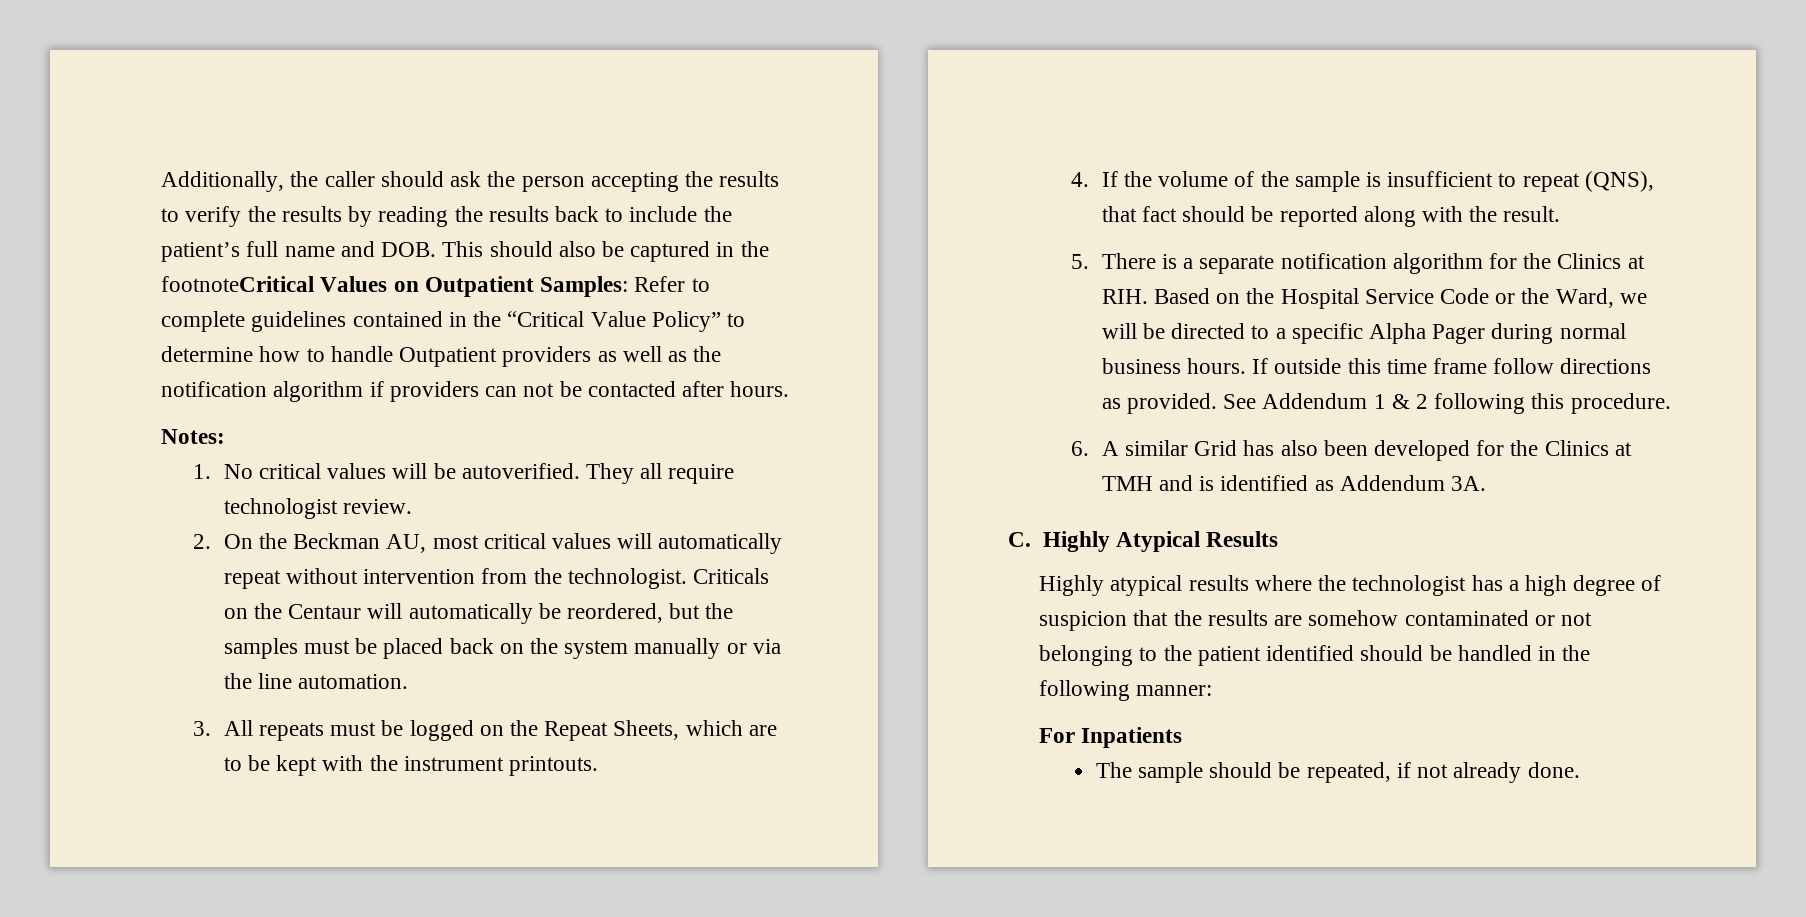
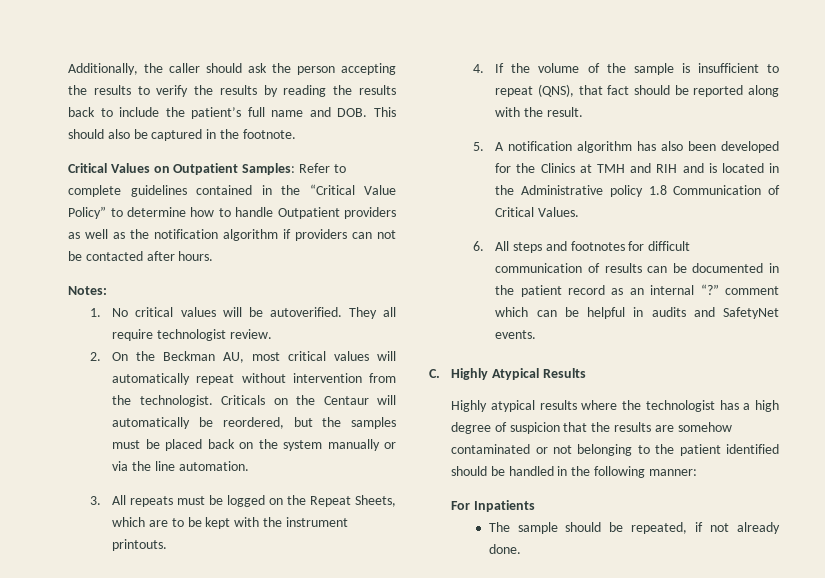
- Additionally, the caller should ask the person accepting the results to verify the results by reading the results back to include the patient’s full name and DOB. This should also be captured in the footnoteCritical Values on Outpatient Samples:
+ Additionally, the caller should ask the person accepting the results to verify the results by reading the results back to include the patient’s full name and DOB. This should also be captured in the footnote.
+ Critical Values on Outpatient Samples:
- 5. There is a separate notification algorithm for the Clinics at RIH. Based on the Hospital Service Code or the Ward, we will be directed to a specific Alpha Pager during normal business hours. If outside this time frame follow directions as provided. See Addendum 1 & 2 following this procedure.
- 6. A similar Grid has also been developed for the Clinics at TMH and is identified as Addendum 3A.
+ 5. A notification algorithm has also been developed for the Clinics at TMH and RIH and is located in the Administrative policy 1.8 Communication of Critical Values.
+ 6. All steps and footnotes for difficult communication of results can be documented in the patient record as an internal “?” comment which can be helpful in audits and SafetyNet events.

